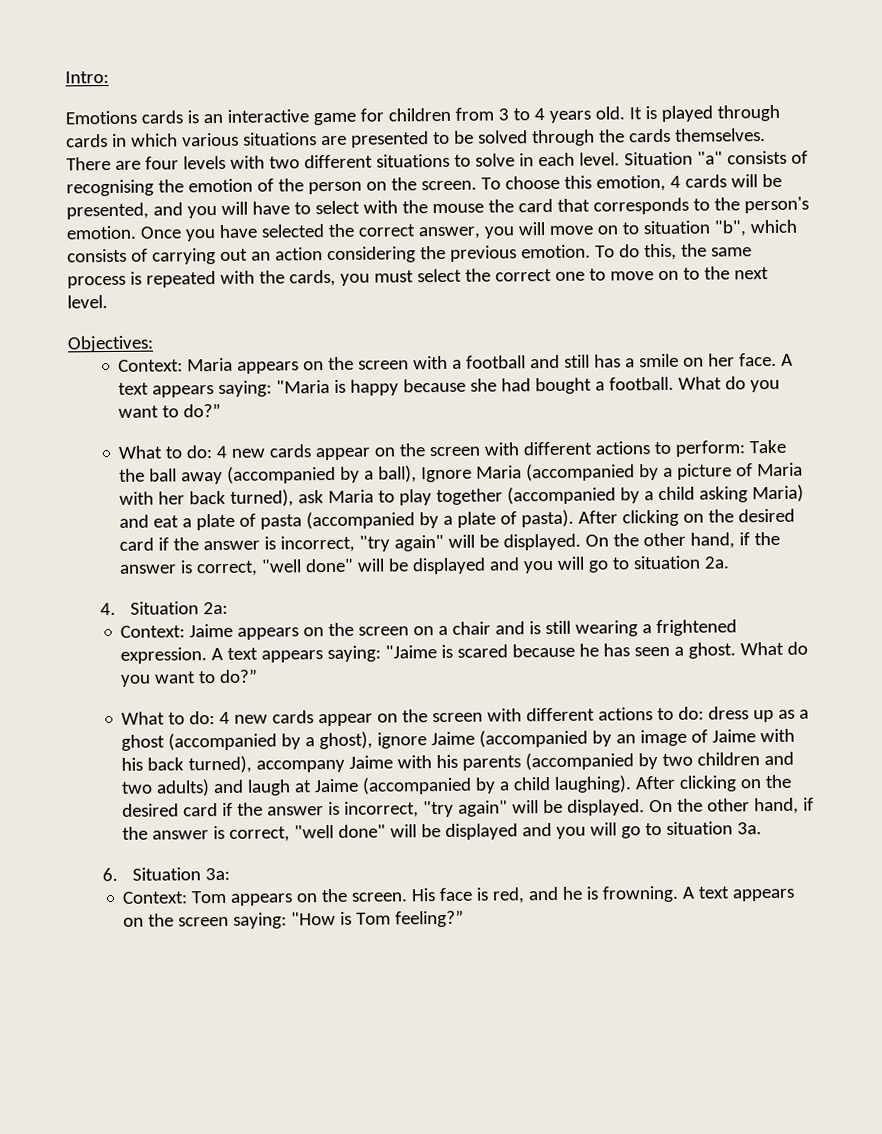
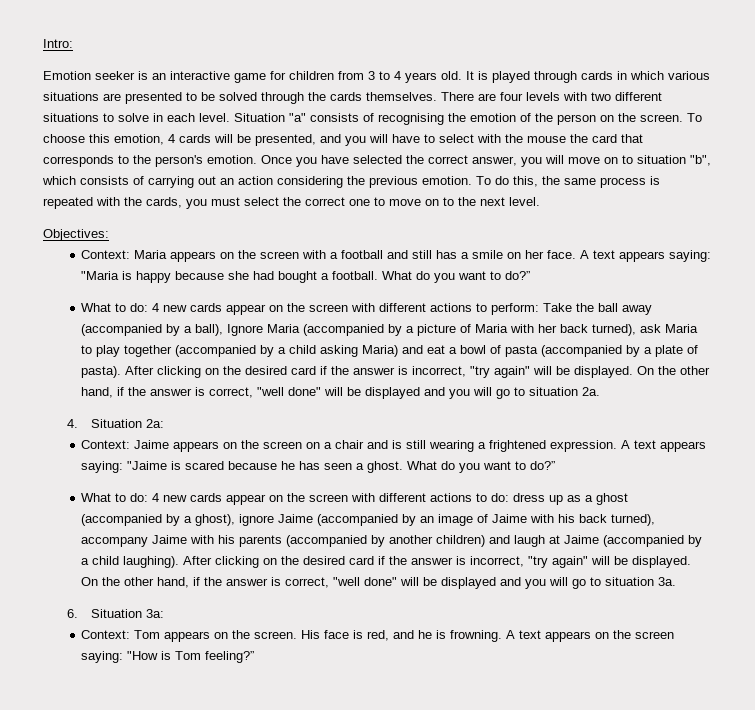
- Emotions cards is an interactive game for children from 3 to 4 years old.
+ Emotion seeker is an interactive game for children from 3 to 4 years old.
- What to do: 4 new cards appear on the screen with different actions to perform: Take the ball away (accompanied by a ball), Ignore Maria (accompanied by a picture of Maria with her back turned), ask Maria to play together (accompanied by a child asking Maria) and eat a plate of pasta (accompanied by a plate of pasta).
+ What to do: 4 new cards appear on the screen with different actions to perform: Take the ball away (accompanied by a ball), Ignore Maria (accompanied by a picture of Maria with her back turned), ask Maria to play together (accompanied by a child asking Maria) and eat a bowl of pasta (accompanied by a plate of pasta).
- What to do: 4 new cards appear on the screen with different actions to do: dress up as a ghost (accompanied by a ghost), ignore Jaime (accompanied by an image of Jaime with his back turned), accompany Jaime with his parents (accompanied by two children and two adults) and laugh at Jaime (accompanied by a child laughing).
+ What to do: 4 new cards appear on the screen with different actions to do: dress up as a ghost (accompanied by a ghost), ignore Jaime (accompanied by an image of Jaime with his back turned), accompany Jaime with his parents (accompanied by another children) and laugh at Jaime (accompanied by a child laughing).

